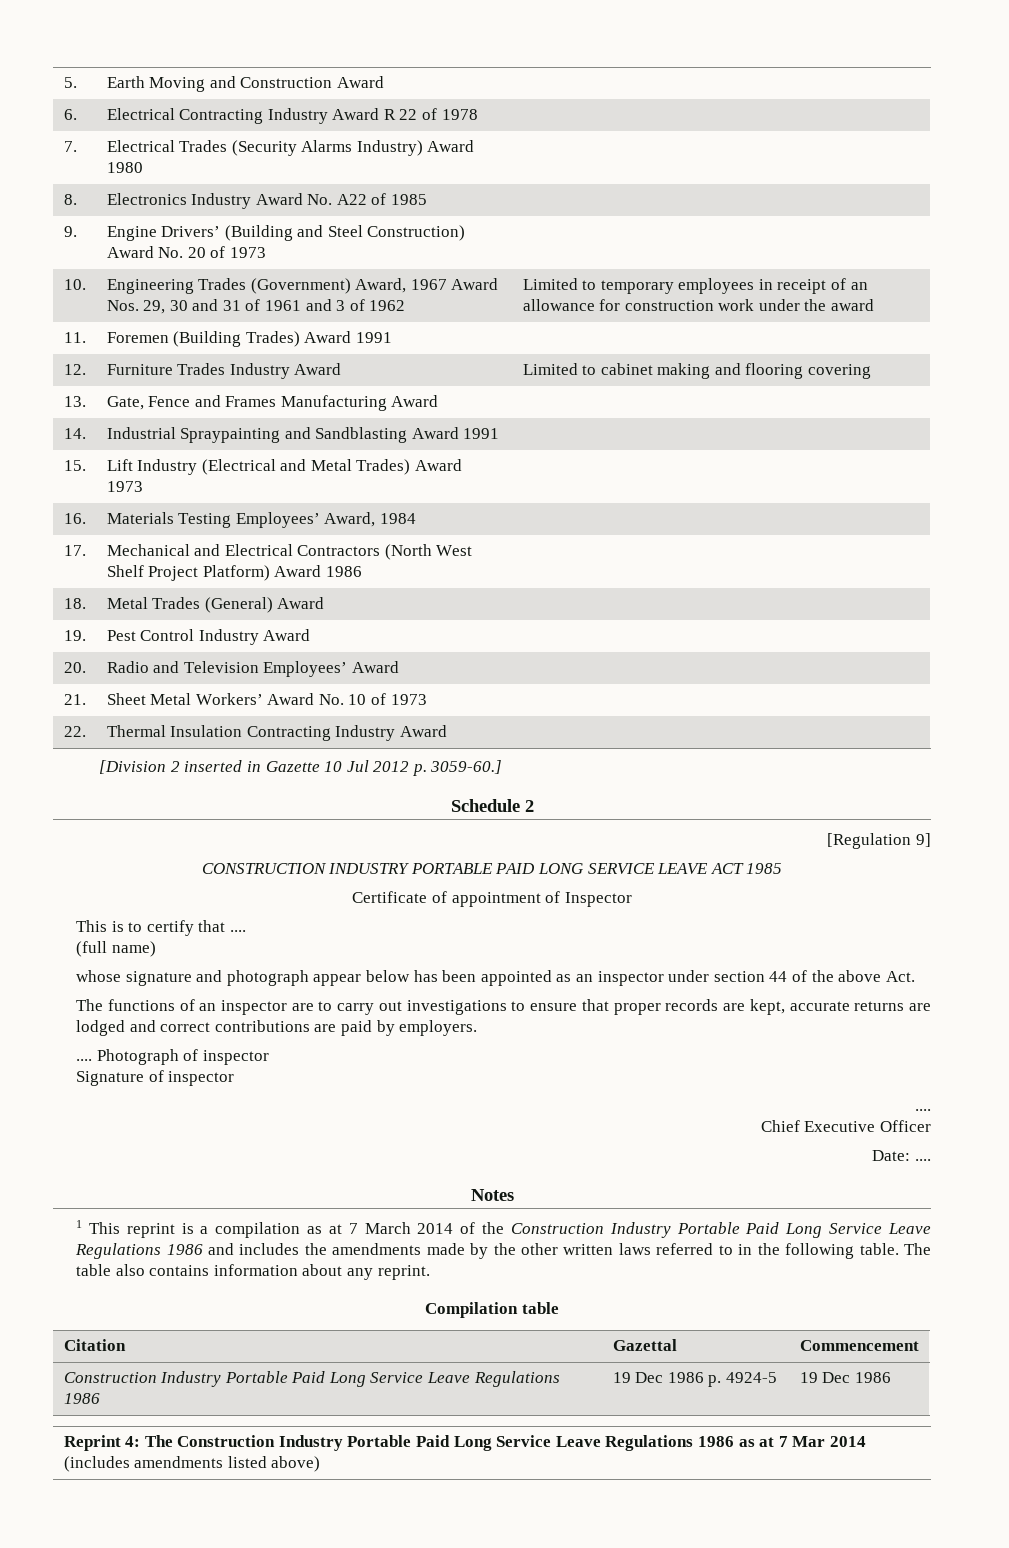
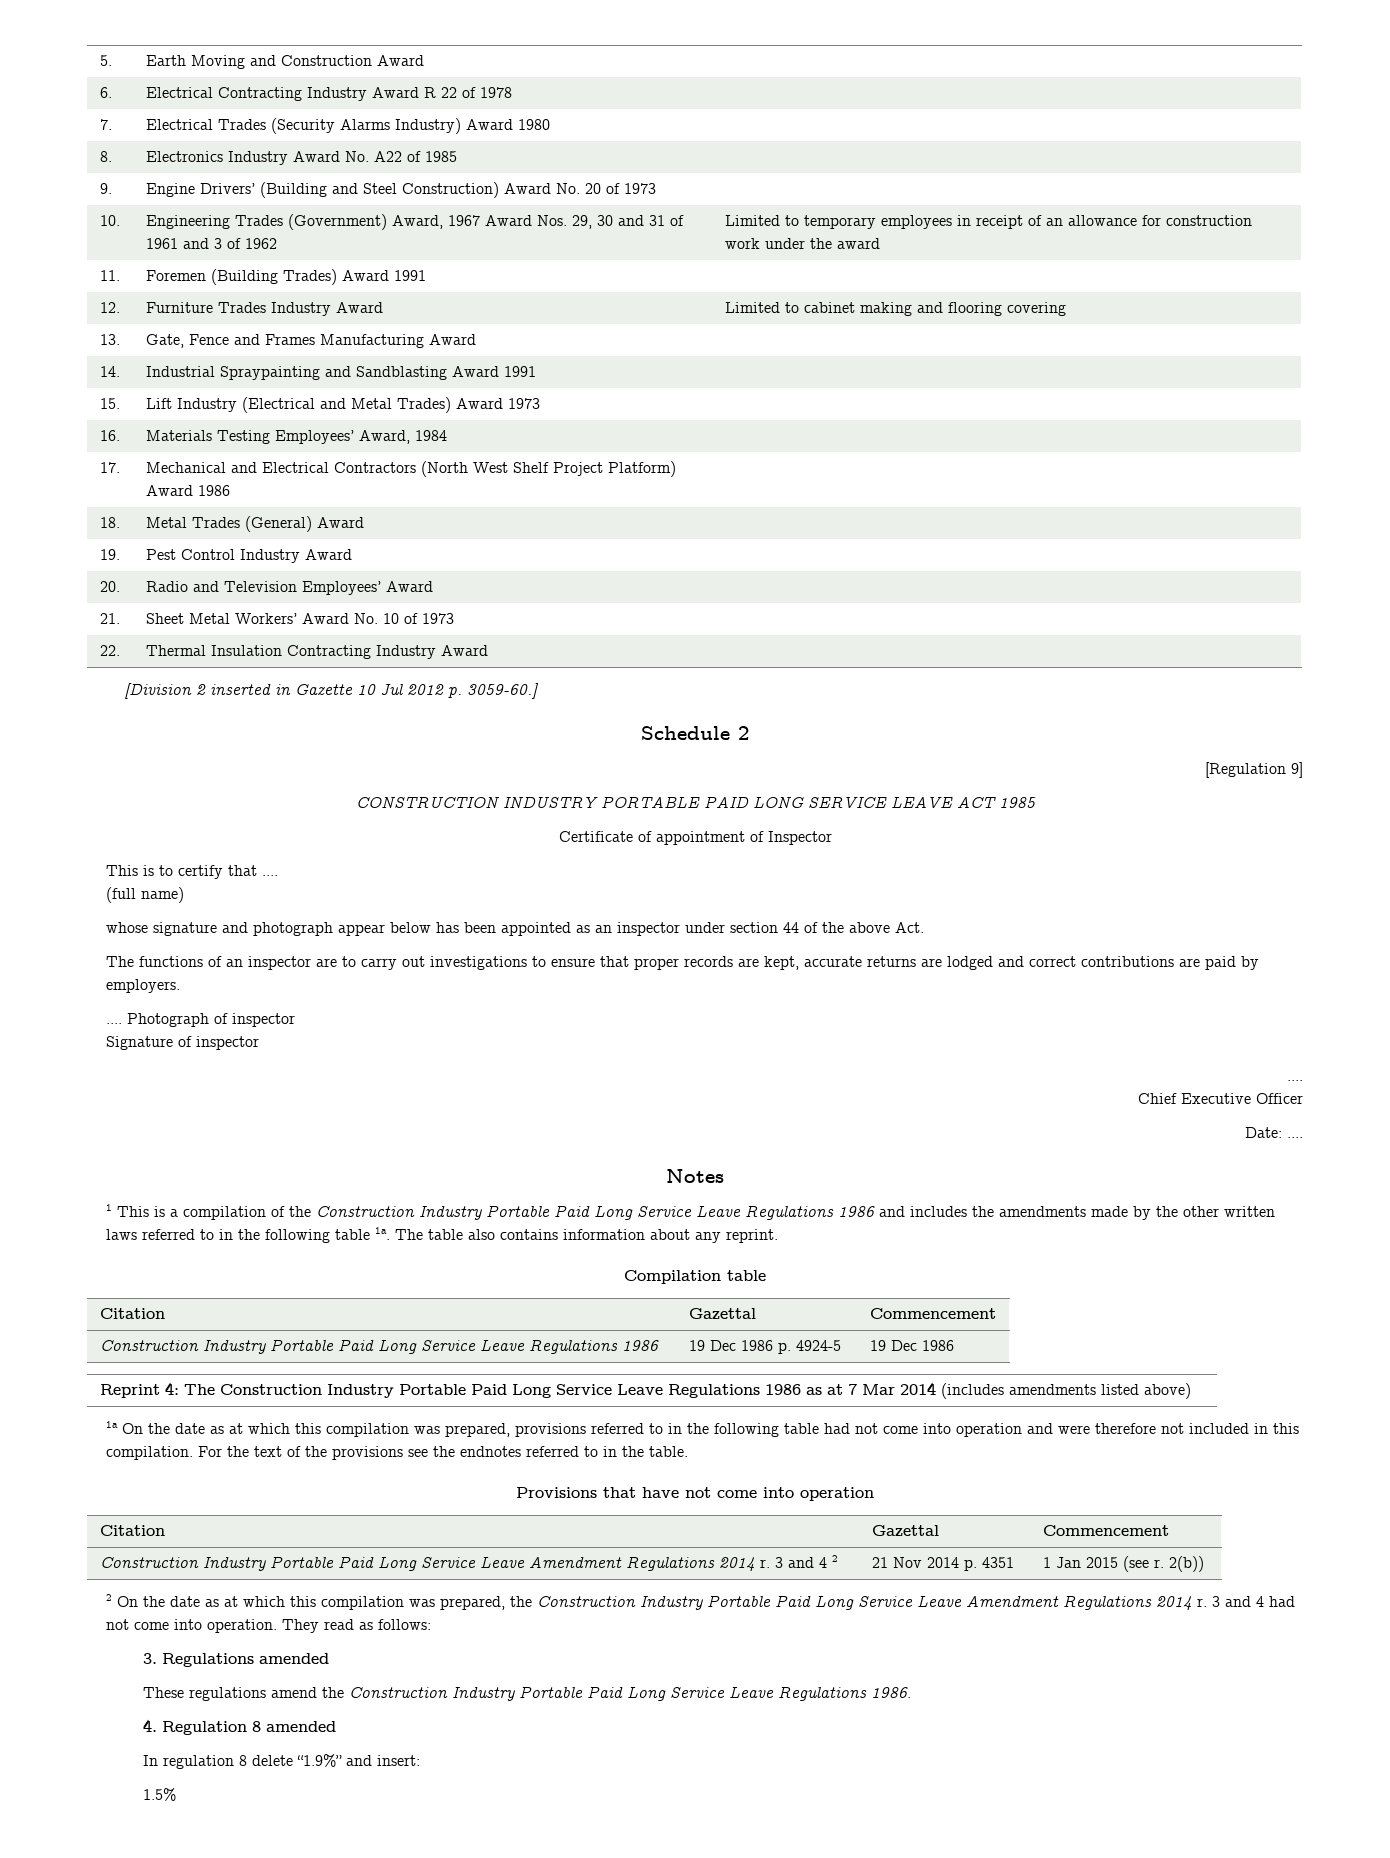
- 1 This reprint is a compilation as at 7 March 2014 of the Construction Industry Portable Paid Long Service Leave Regulations 1986 and includes the amendments made by the other written laws referred to in the following table.
+ 1 This is a compilation of the Construction Industry Portable Paid Long Service Leave Regulations 1986 and includes the amendments made by the other written laws referred to in the following table 1a.
+ 1a On the date as at which this compilation was prepared, provisions referred to in the following table had not come into operation and were therefore not included in this compilation. For the text of the provisions see the endnotes referred to in the table.
+ Provisions that have not come into operation
+ Citation | Gazettal | Commencement
+ Construction Industry Portable Paid Long Service Leave Amendment Regulations 2014 r. 3 and 4 2 | 21 Nov 2014 p. 4351 | 1 Jan 2015 (see r. 2(b))
+ 2 On the date as at which this compilation was prepared, the Construction Industry Portable Paid Long Service Leave Amendment Regulations 2014 r. 3 and 4 had not come into operation. They read as follows:
+ 3. Regulations amended
+ These regulations amend the Construction Industry Portable Paid Long Service Leave Regulations 1986.
+ 4. Regulation 8 amended
+ In regulation 8 delete “1.9%” and insert:
+ 1.5%

